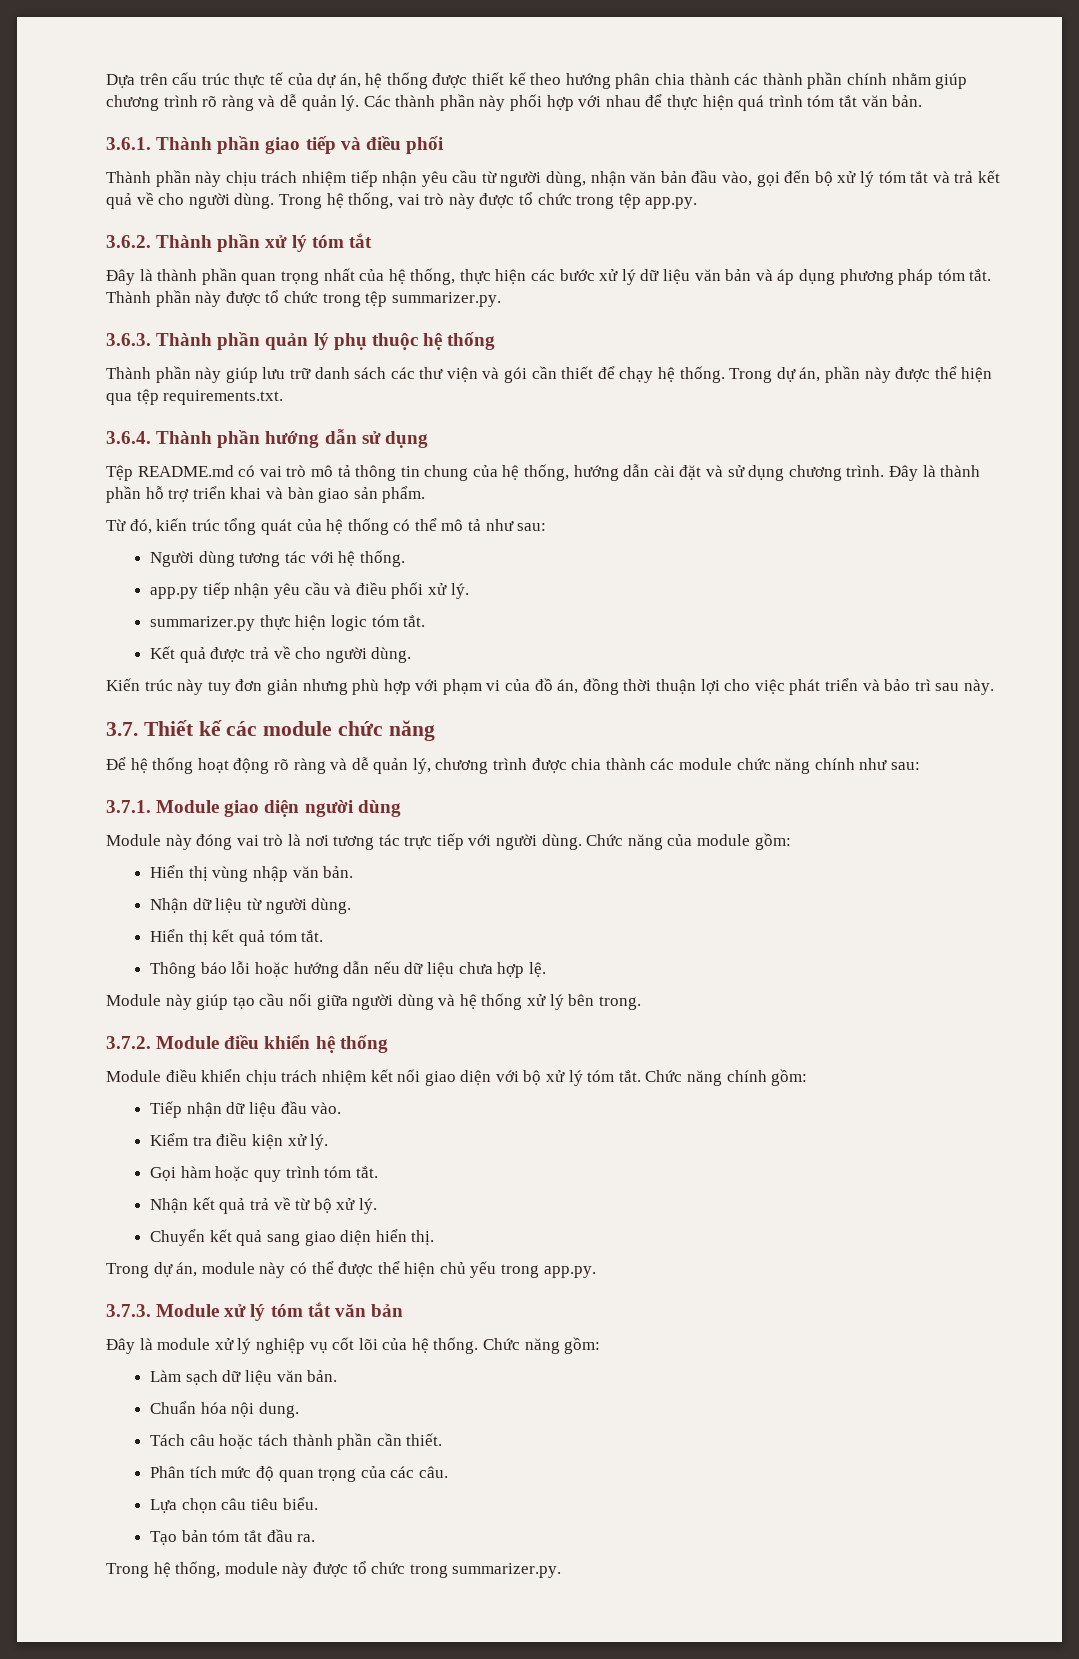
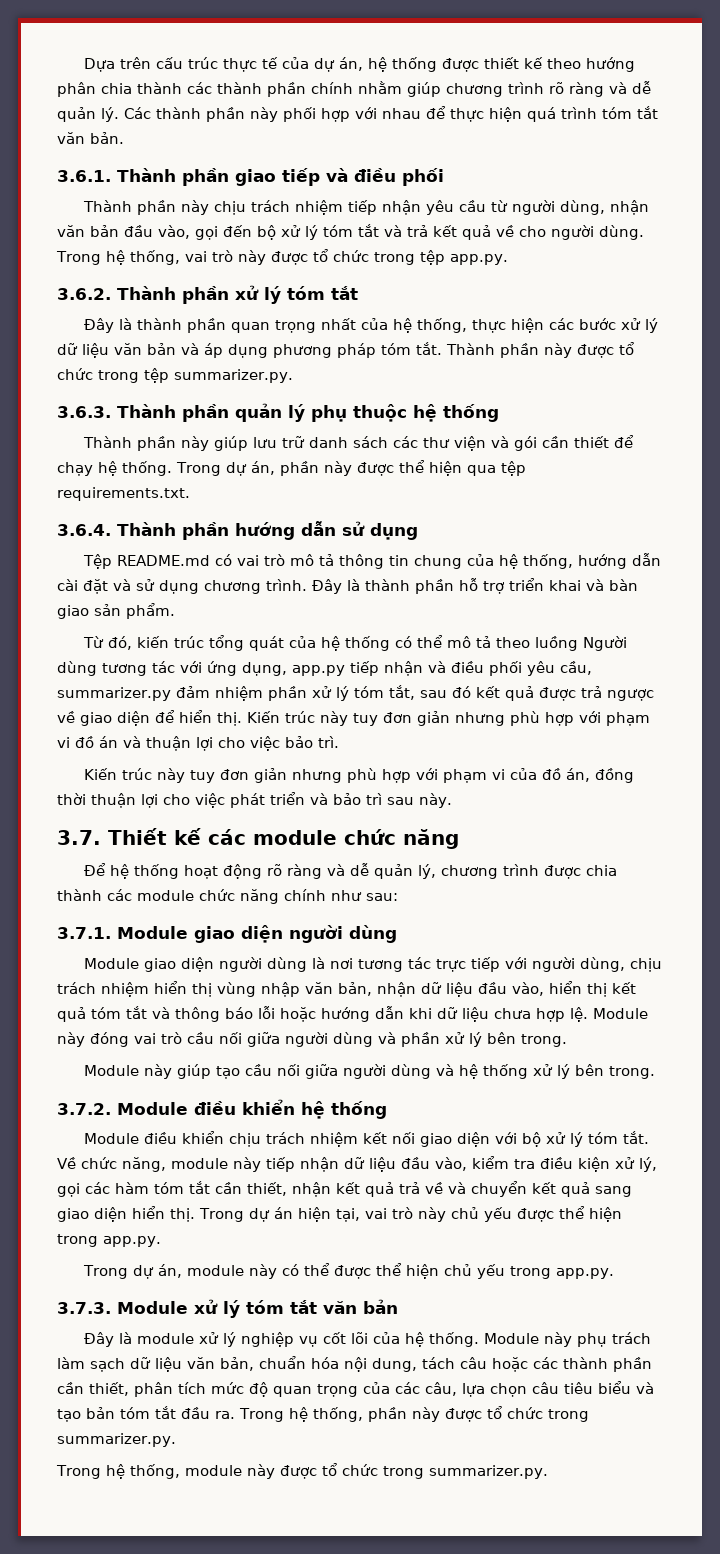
- Từ đó, kiến trúc tổng quát của hệ thống có thể mô tả như sau:
- Người dùng tương tác với hệ thống.
- app.py tiếp nhận yêu cầu và điều phối xử lý.
- summarizer.py thực hiện logic tóm tắt.
- Kết quả được trả về cho người dùng.
+ Từ đó, kiến trúc tổng quát của hệ thống có thể mô tả theo luồng Người dùng tương tác với ứng dụng, app.py tiếp nhận và điều phối yêu cầu, summarizer.py đảm nhiệm phần xử lý tóm tắt, sau đó kết quả được trả ngược về giao diện để hiển thị. Kiến trúc này tuy đơn giản nhưng phù hợp với phạm vi đồ án và thuận lợi cho việc bảo trì.
- Module này đóng vai trò là nơi tương tác trực tiếp với người dùng. Chức năng của module gồm:
- Hiển thị vùng nhập văn bản.
- Nhận dữ liệu từ người dùng.
- Hiển thị kết quả tóm tắt.
- Thông báo lỗi hoặc hướng dẫn nếu dữ liệu chưa hợp lệ.
+ Module giao diện người dùng là nơi tương tác trực tiếp với người dùng, chịu trách nhiệm hiển thị vùng nhập văn bản, nhận dữ liệu đầu vào, hiển thị kết quả tóm tắt và thông báo lỗi hoặc hướng dẫn khi dữ liệu chưa hợp lệ. Module này đóng vai trò cầu nối giữa người dùng và phần xử lý bên trong.
- Chức năng chính gồm:
- Tiếp nhận dữ liệu đầu vào.
- Kiểm tra điều kiện xử lý.
- Gọi hàm hoặc quy trình tóm tắt.
- Nhận kết quả trả về từ bộ xử lý.
- Chuyển kết quả sang giao diện hiển thị.
+ Về chức năng, module này tiếp nhận dữ liệu đầu vào, kiểm tra điều kiện xử lý, gọi các hàm tóm tắt cần thiết, nhận kết quả trả về và chuyển kết quả sang giao diện hiển thị. Trong dự án hiện tại, vai trò này chủ yếu được thể hiện trong app.py.
- Chức năng gồm:
- Làm sạch dữ liệu văn bản.
- Chuẩn hóa nội dung.
- Tách câu hoặc tách thành phần cần thiết.
- Phân tích mức độ quan trọng của các câu.
- Lựa chọn câu tiêu biểu.
- Tạo bản tóm tắt đầu ra.
+ Module này phụ trách làm sạch dữ liệu văn bản, chuẩn hóa nội dung, tách câu hoặc các thành phần cần thiết, phân tích mức độ quan trọng của các câu, lựa chọn câu tiêu biểu và tạo bản tóm tắt đầu ra. Trong hệ thống, phần này được tổ chức trong summarizer.py.

